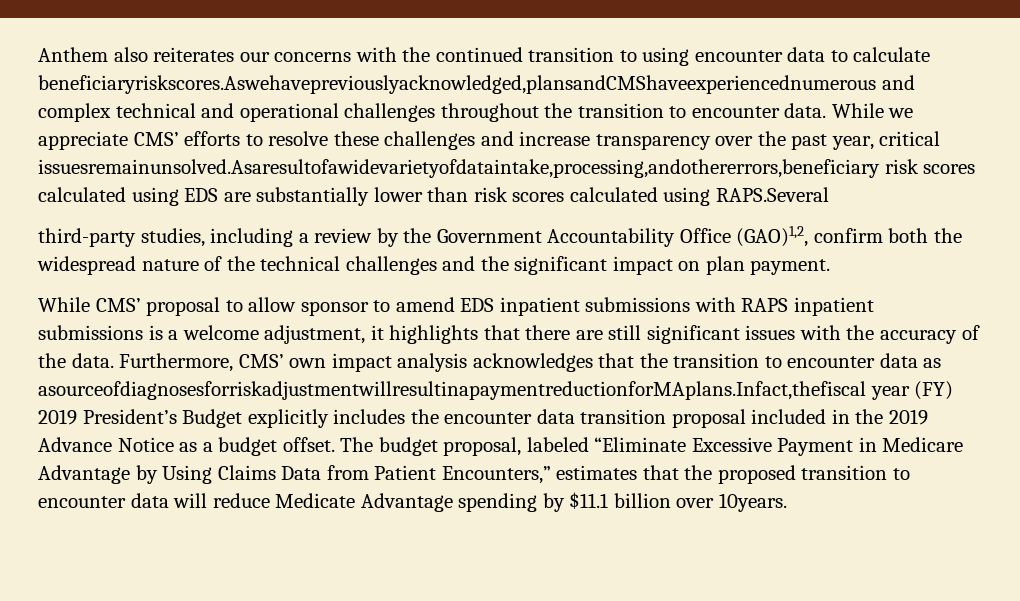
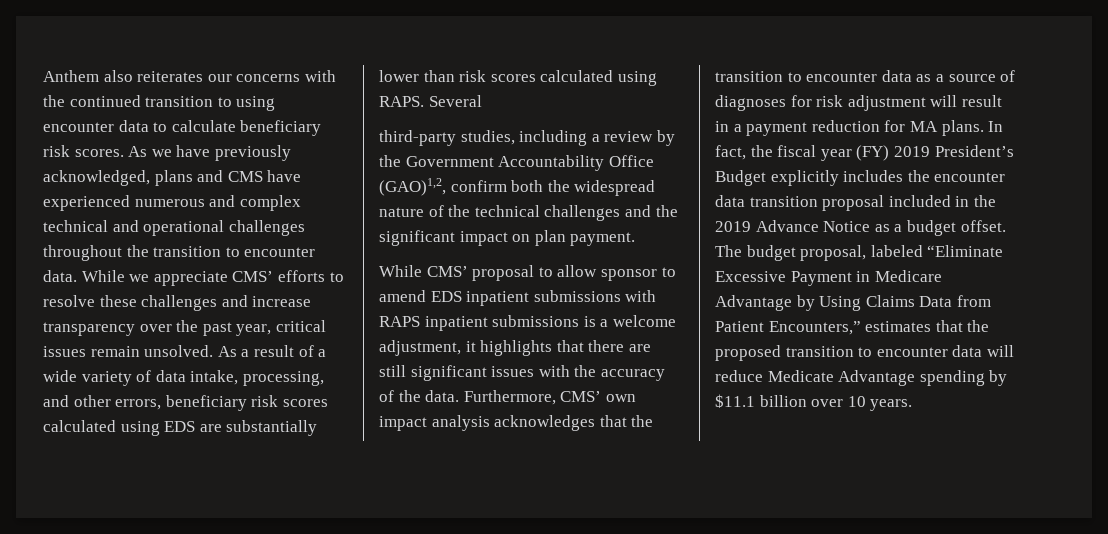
- Anthem also reiterates our concerns with the continued transition to using encounter data to calculate beneficiaryriskscores.Aswehavepreviouslyacknowledged,plansandCMShaveexperiencednumerous and complex technical and operational challenges throughout the transition to encounter data.
+ Anthem also reiterates our concerns with the continued transition to using encounter data to calculate beneficiary risk scores. As we have previously acknowledged, plans and CMS have experienced numerous and complex technical and operational challenges throughout the transition to encounter data.
- While we appreciate CMS’ efforts to resolve these challenges and increase transparency over the past year, critical issuesremainunsolved.Asaresultofawidevarietyofdataintake,processing,andothererrors,beneficiary risk scores calculated using EDS are substantially lower than risk scores calculated using RAPS.Several
+ While we appreciate CMS’ efforts to resolve these challenges and increase transparency over the past year, critical issues remain unsolved. As a result of a wide variety of data intake, processing, and other errors, beneficiary risk scores calculated using EDS are substantially lower than risk scores calculated using RAPS. Several
- Furthermore, CMS’ own impact analysis acknowledges that the transition to encounter data as asourceofdiagnosesforriskadjustmentwillresultinapaymentreductionforMAplans.Infact,thefiscal year (FY) 2019 President’s Budget explicitly includes the encounter data transition proposal included in the 2019 Advance Notice as a budget offset.
+ Furthermore, CMS’ own impact analysis acknowledges that the transition to encounter data as a source of diagnoses for risk adjustment will result in a payment reduction for MA plans. In fact, the fiscal year (FY) 2019 President’s Budget explicitly includes the encounter data transition proposal included in the 2019 Advance Notice as a budget offset.
- The budget proposal, labeled “Eliminate Excessive Payment in Medicare Advantage by Using Claims Data from Patient Encounters,” estimates that the proposed transition to encounter data will reduce Medicate Advantage spending by $11.1 billion over 10years.
+ The budget proposal, labeled “Eliminate Excessive Payment in Medicare Advantage by Using Claims Data from Patient Encounters,” estimates that the proposed transition to encounter data will reduce Medicate Advantage spending by $11.1 billion over 10 years.

